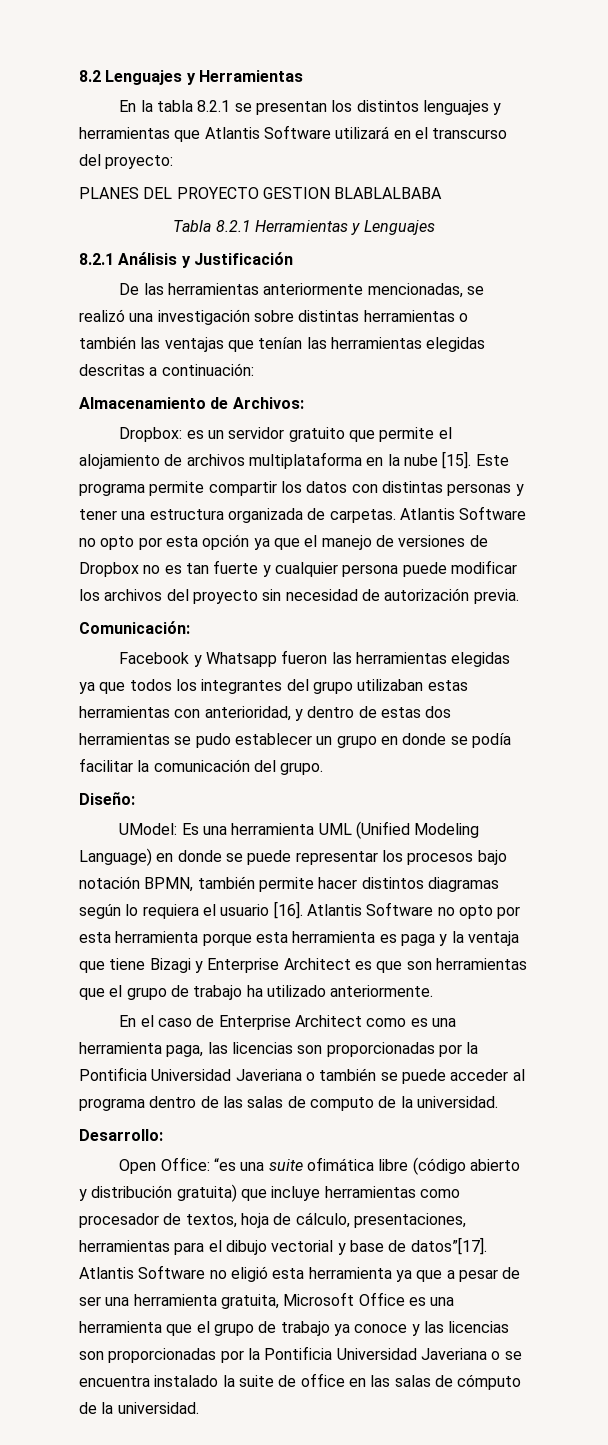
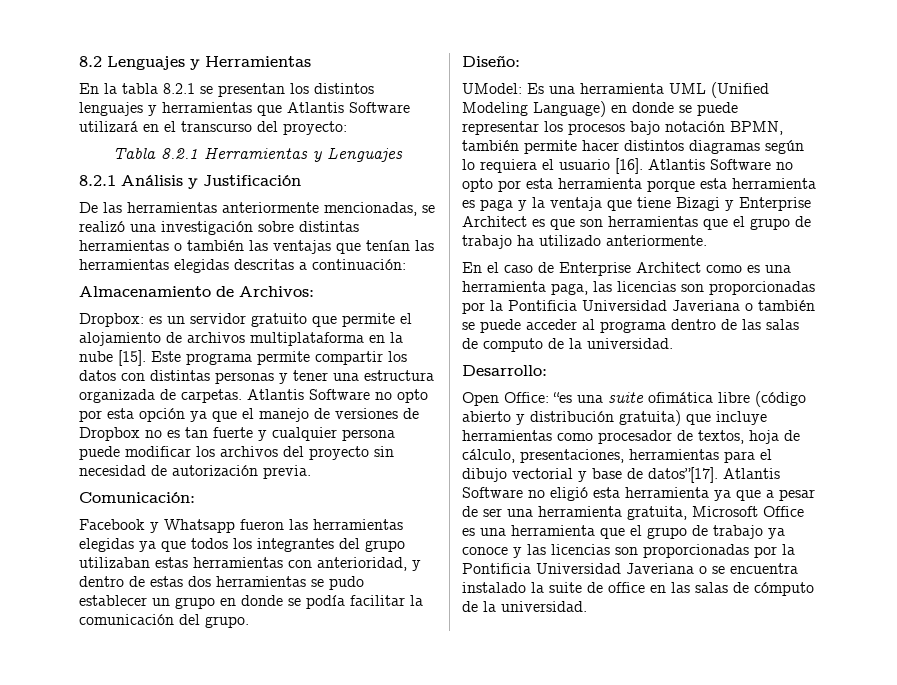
- PLANES DEL PROYECTO GESTION BLABLALBABA

